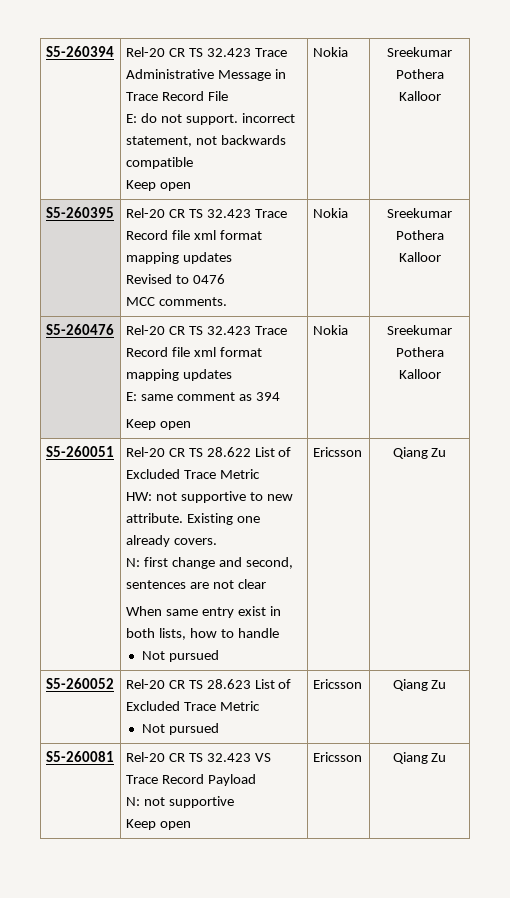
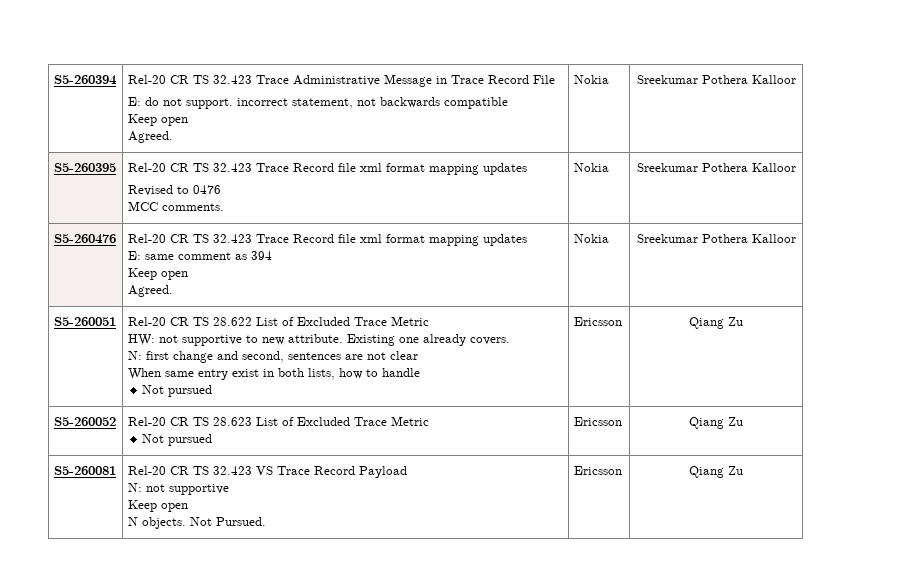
  S5-260394 | Rel-20 CR TS 32.423 Trace Administrative Message in Trace Record File
  E: do not support. incorrect statement, not backwards compatible
- Keep open | Nokia | Sreekumar Pothera Kalloor
+ Keep open
+ Agreed. | Nokia | Sreekumar Pothera Kalloor
  S5-260476 | Rel-20 CR TS 32.423 Trace Record file xml format mapping updates
  E: same comment as 394
- Keep open | Nokia | Sreekumar Pothera Kalloor
+ Keep open
+ Agreed. | Nokia | Sreekumar Pothera Kalloor
  S5-260081 | Rel-20 CR TS 32.423 VS Trace Record Payload
  N: not supportive
- Keep open | Ericsson | Qiang Zu
+ Keep open
+ N objects. Not Pursued. | Ericsson | Qiang Zu

